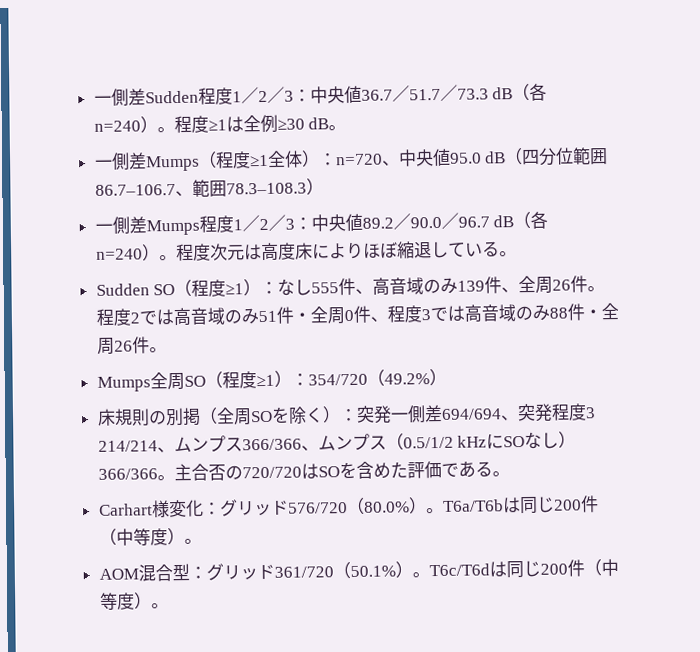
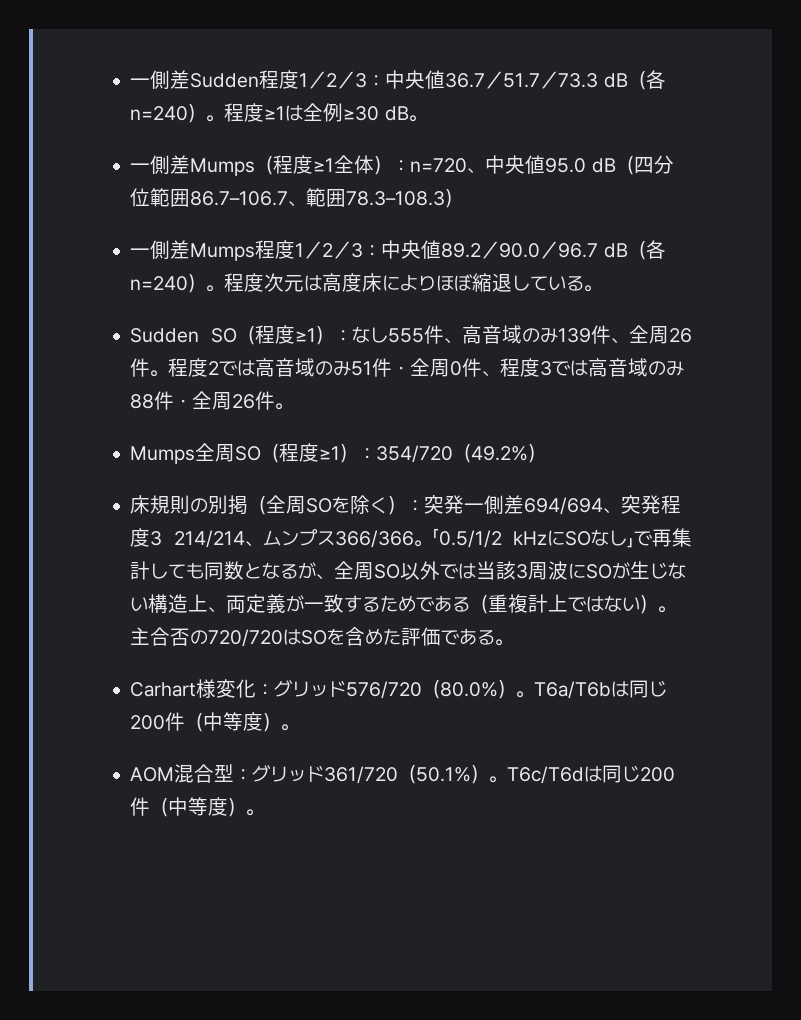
- 床規則の別掲（全周SOを除く）：突発一側差694/694、突発程度3 214/214、ムンプス366/366、ムンプス（0.5/1/2 kHzにSOなし）366/366。
+ 床規則の別掲（全周SOを除く）：突発一側差694/694、突発程度3 214/214、ムンプス366/366。「0.5/1/2 kHzにSOなし」で再集計しても同数となるが、全周SO以外では当該3周波にSOが生じない構造上、両定義が一致するためである（重複計上ではない）。

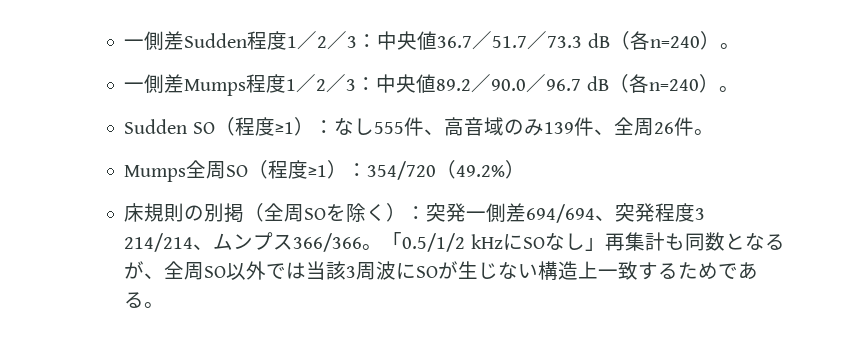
- 程度≥1は全例≥30 dB。
- 一側差Mumps（程度≥1全体）：n=720、中央値95.0 dB（四分位範囲86.7–106.7、範囲78.3–108.3）
- 程度次元は高度床によりほぼ縮退している。
- 程度2では高音域のみ51件・全周0件、程度3では高音域のみ88件・全周26件。
- 「0.5/1/2 kHzにSOなし」で再集計しても同数となるが、全周SO以外では当該3周波にSOが生じない構造上、両定義が一致するためである（重複計上ではない）。主合否の720/720はSOを含めた評価である。
- Carhart様変化：グリッド576/720（80.0%）。T6a/T6bは同じ200件（中等度）。
- AOM混合型：グリッド361/720（50.1%）。T6c/T6dは同じ200件（中等度）。
+ 「0.5/1/2 kHzにSOなし」再集計も同数となるが、全周SO以外では当該3周波にSOが生じない構造上一致するためである。

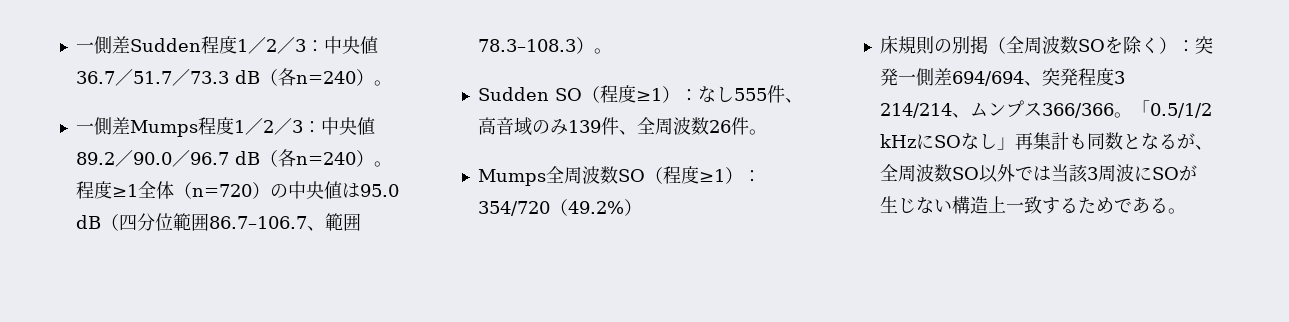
+ 程度≥1全体（n=720）の中央値は95.0 dB（四分位範囲86.7–106.7、範囲78.3–108.3）。
- Sudden SO（程度≥1）：なし555件、高音域のみ139件、全周26件。
+ Sudden SO（程度≥1）：なし555件、高音域のみ139件、全周波数26件。
- Mumps全周SO（程度≥1）：354/720（49.2%）
+ Mumps全周波数SO（程度≥1）：354/720（49.2%）
- 床規則の別掲（全周SOを除く）：突発一側差694/694、突発程度3 214/214、ムンプス366/366。
+ 床規則の別掲（全周波数SOを除く）：突発一側差694/694、突発程度3 214/214、ムンプス366/366。
- 「0.5/1/2 kHzにSOなし」再集計も同数となるが、全周SO以外では当該3周波にSOが生じない構造上一致するためである。
+ 「0.5/1/2 kHzにSOなし」再集計も同数となるが、全周波数SO以外では当該3周波にSOが生じない構造上一致するためである。

